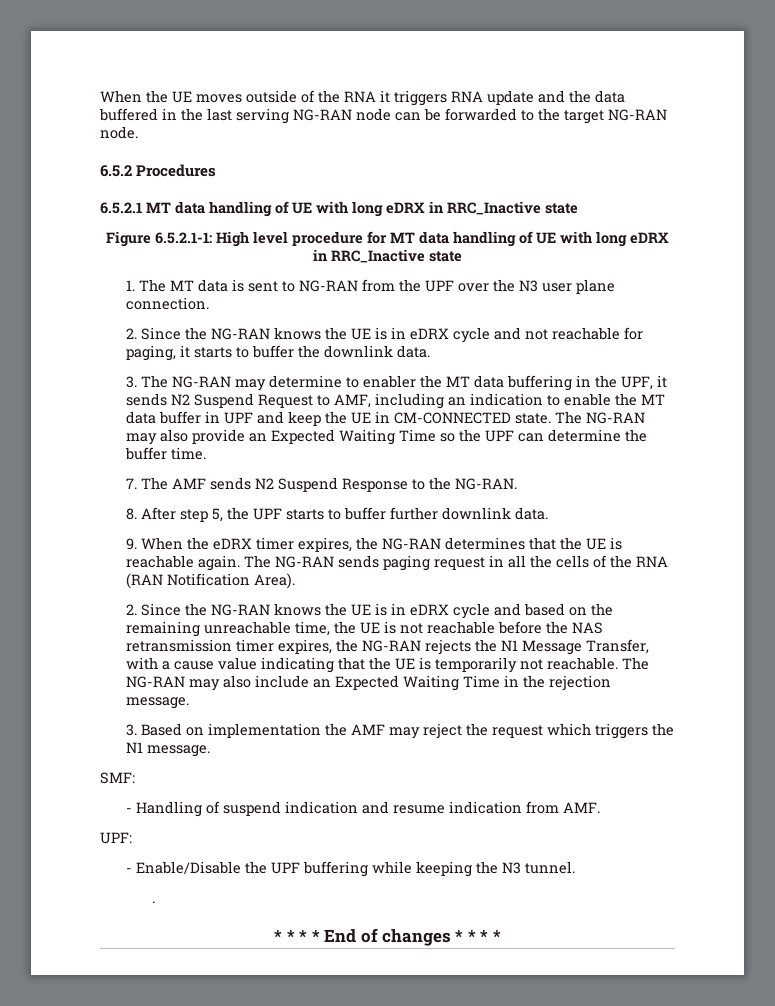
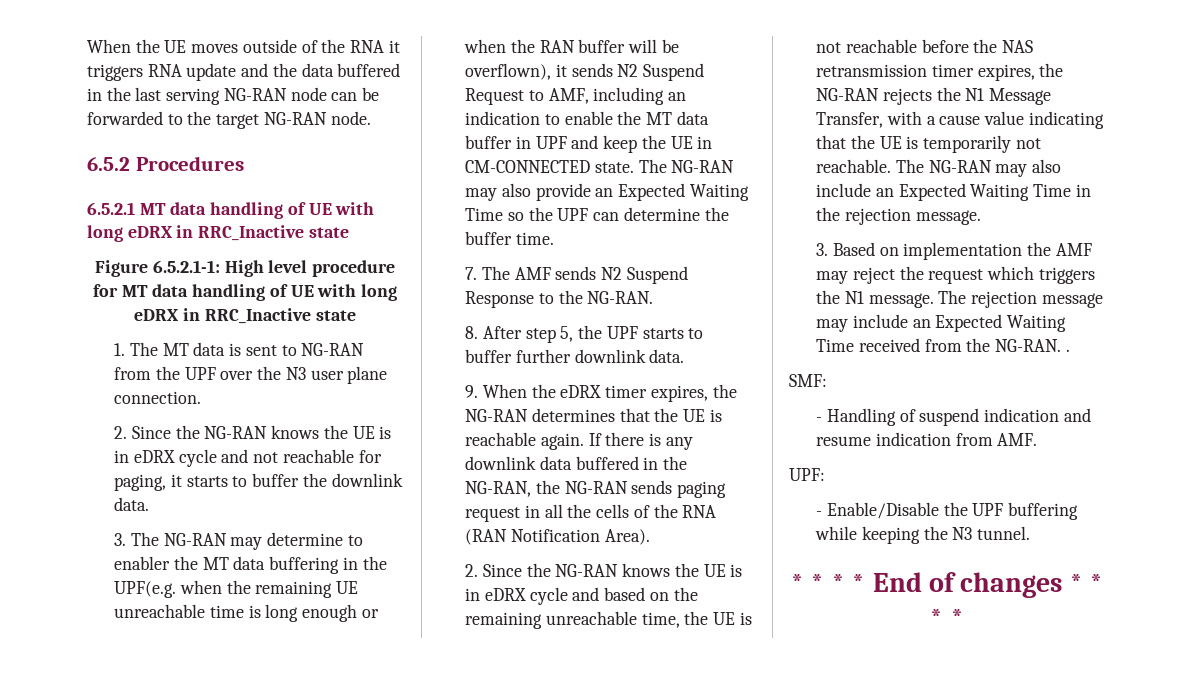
- 3. The NG-RAN may determine to enabler the MT data buffering in the UPF, it sends N2 Suspend Request to AMF, including an indication to enable the MT data buffer in UPF and keep the UE in CM-CONNECTED state.
+ 3. The NG-RAN may determine to enabler the MT data buffering in the UPF(e.g. when the remaining UE unreachable time is long enough or when the RAN buffer will be overflown), it sends N2 Suspend Request to AMF, including an indication to enable the MT data buffer in UPF and keep the UE in CM-CONNECTED state.
- The NG-RAN sends paging request in all the cells of the RNA (RAN Notification Area).
+ If there is any downlink data buffered in the NG-RAN, the NG-RAN sends paging request in all the cells of the RNA (RAN Notification Area).
+ The rejection message may include an Expected Waiting Time received from the NG-RAN. .
- .

